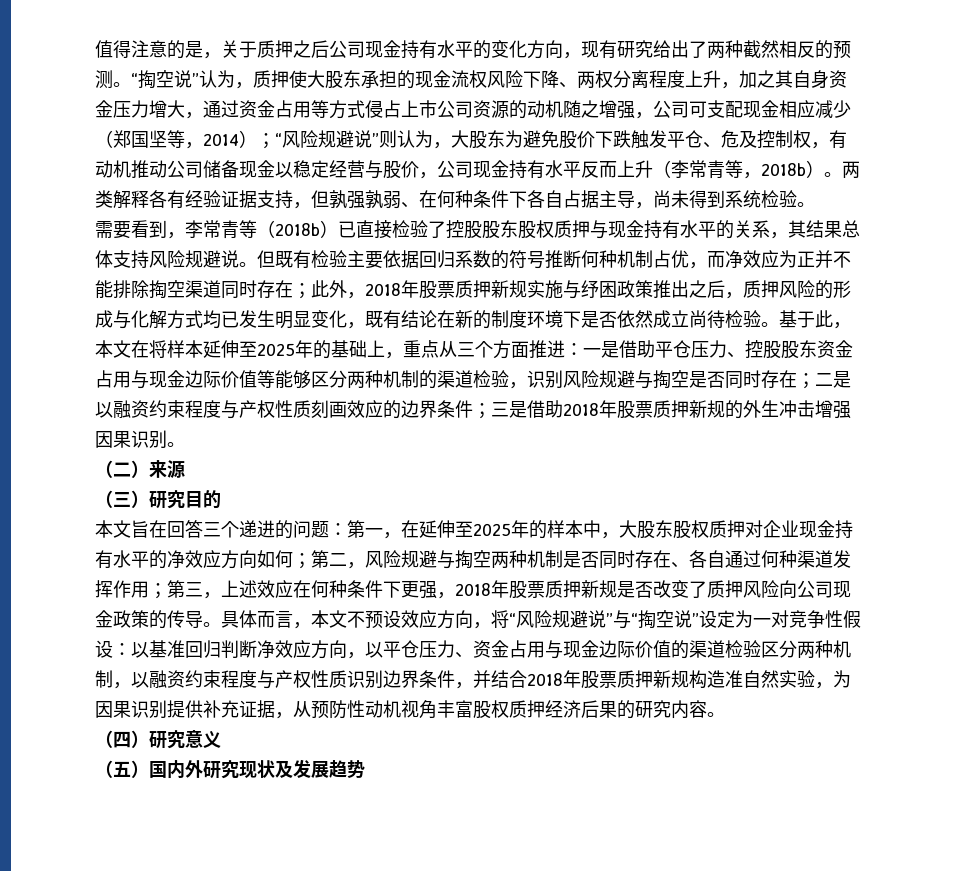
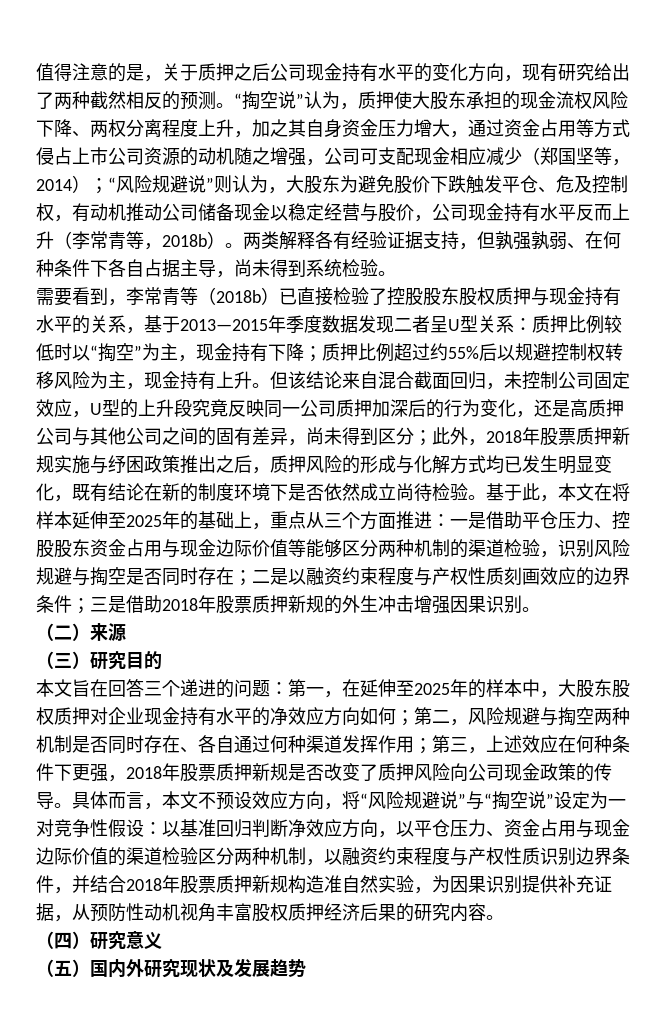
- 需要看到，李常青等（2018b）已直接检验了控股股东股权质押与现金持有水平的关系，其结果总体支持风险规避说。但既有检验主要依据回归系数的符号推断何种机制占优，而净效应为正并不能排除掏空渠道同时存在；此外，2018年股票质押新规实施与纾困政策推出之后，质押风险的形成与化解方式均已发生明显变化，既有结论在新的制度环境下是否依然成立尚待检验。
+ 需要看到，李常青等（2018b）已直接检验了控股股东股权质押与现金持有水平的关系，基于2013—2015年季度数据发现二者呈U型关系：质押比例较低时以“掏空”为主，现金持有下降；质押比例超过约55%后以规避控制权转移风险为主，现金持有上升。但该结论来自混合截面回归，未控制公司固定效应，U型的上升段究竟反映同一公司质押加深后的行为变化，还是高质押公司与其他公司之间的固有差异，尚未得到区分；此外，2018年股票质押新规实施与纾困政策推出之后，质押风险的形成与化解方式均已发生明显变化，既有结论在新的制度环境下是否依然成立尚待检验。

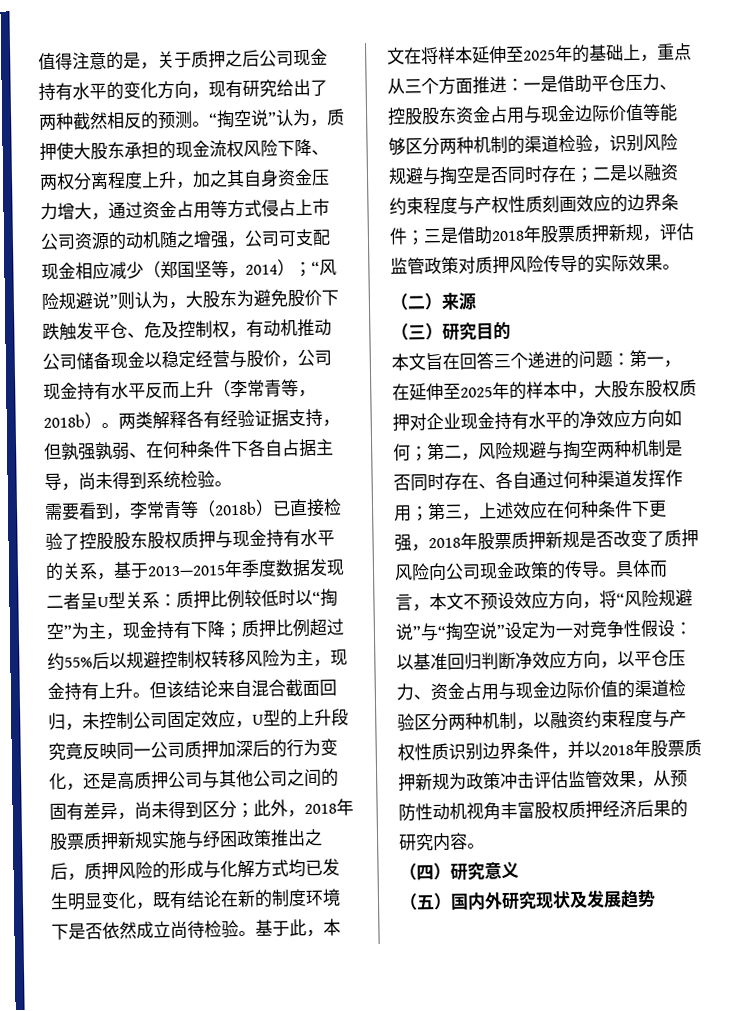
- 三是借助2018年股票质押新规的外生冲击增强因果识别。
+ 三是借助2018年股票质押新规，评估监管政策对质押风险传导的实际效果。
- 以基准回归判断净效应方向，以平仓压力、资金占用与现金边际价值的渠道检验区分两种机制，以融资约束程度与产权性质识别边界条件，并结合2018年股票质押新规构造准自然实验，为因果识别提供补充证据，从预防性动机视角丰富股权质押经济后果的研究内容。
+ 以基准回归判断净效应方向，以平仓压力、资金占用与现金边际价值的渠道检验区分两种机制，以融资约束程度与产权性质识别边界条件，并以2018年股票质押新规为政策冲击评估监管效果，从预防性动机视角丰富股权质押经济后果的研究内容。

